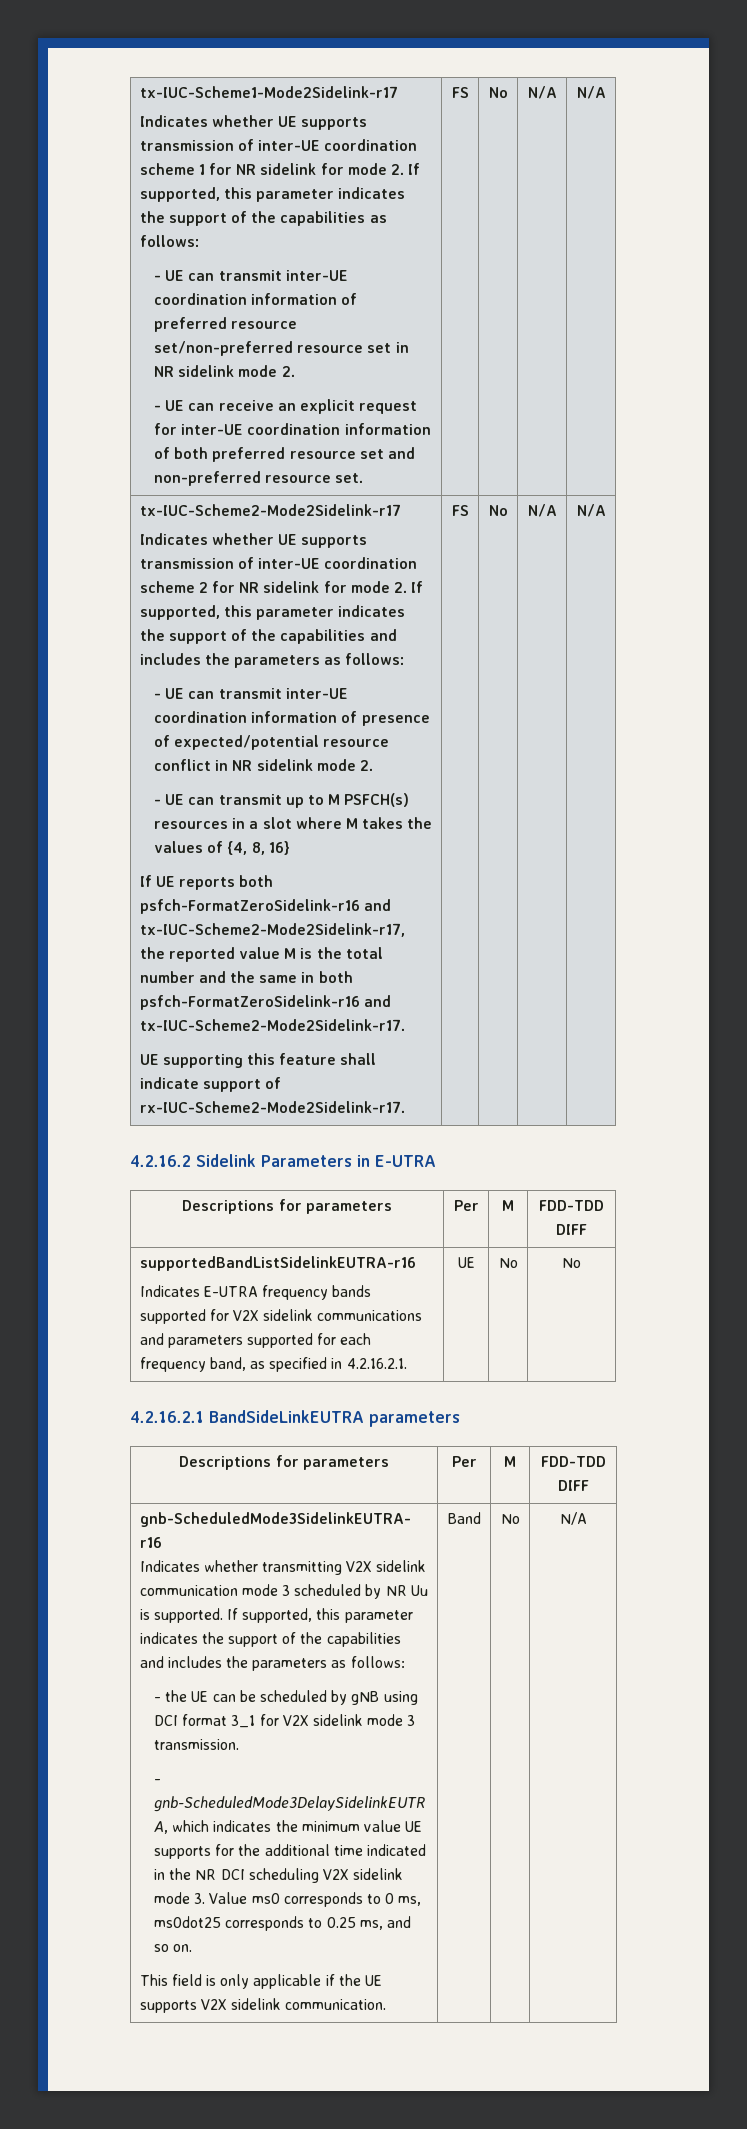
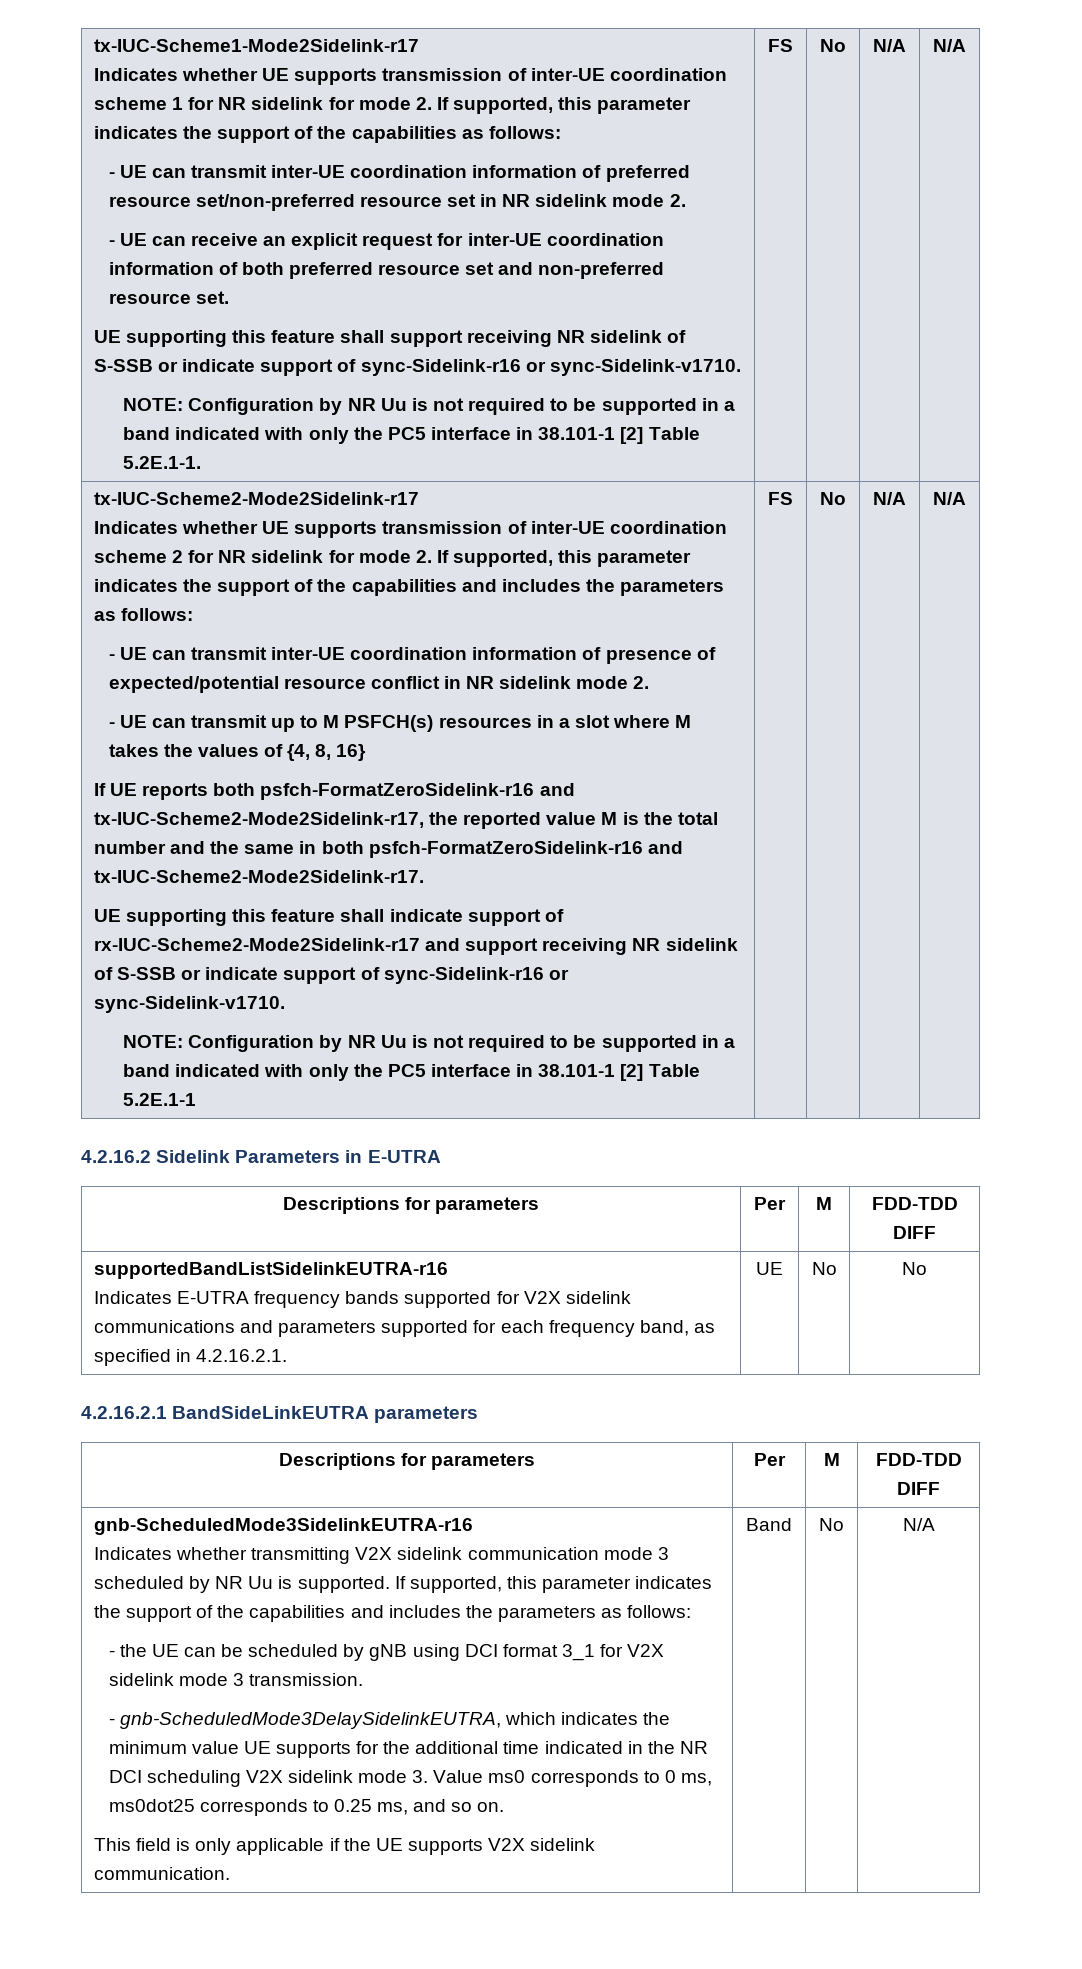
+ UE supporting this feature shall support receiving NR sidelink of S-SSB or indicate support of sync-Sidelink-r16 or sync-Sidelink-v1710.
+ NOTE: Configuration by NR Uu is not required to be supported in a band indicated with only the PC5 interface in 38.101-1 [2] Table 5.2E.1-1.
- UE supporting this feature shall indicate support of rx-IUC-Scheme2-Mode2Sidelink-r17.
+ UE supporting this feature shall indicate support of rx-IUC-Scheme2-Mode2Sidelink-r17 and support receiving NR sidelink of S-SSB or indicate support of sync-Sidelink-r16 or sync-Sidelink-v1710.
+ NOTE: Configuration by NR Uu is not required to be supported in a band indicated with only the PC5 interface in 38.101-1 [2] Table 5.2E.1-1

